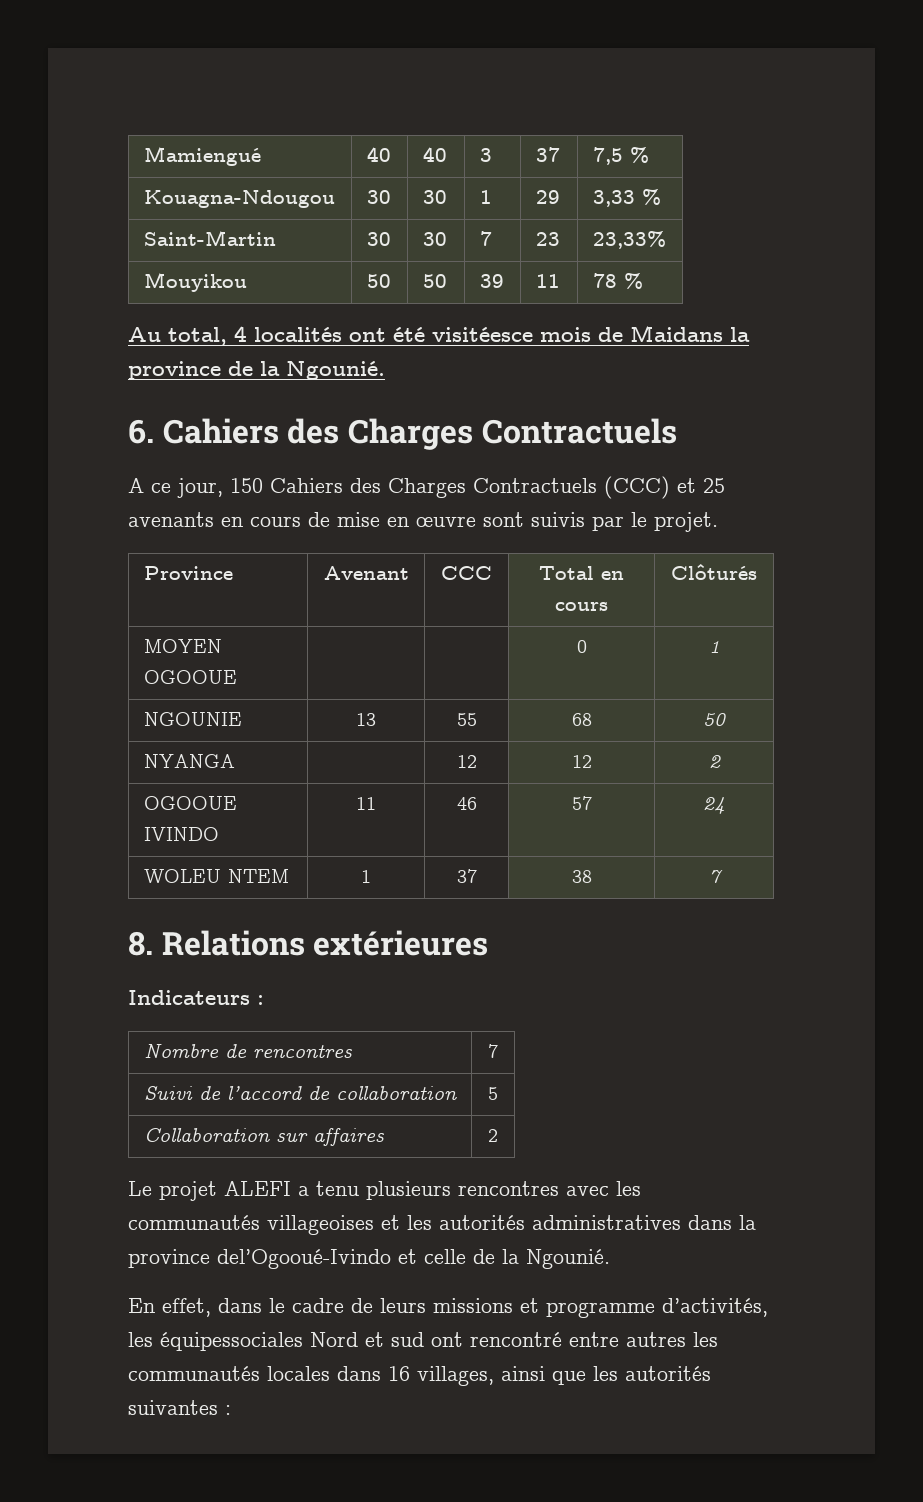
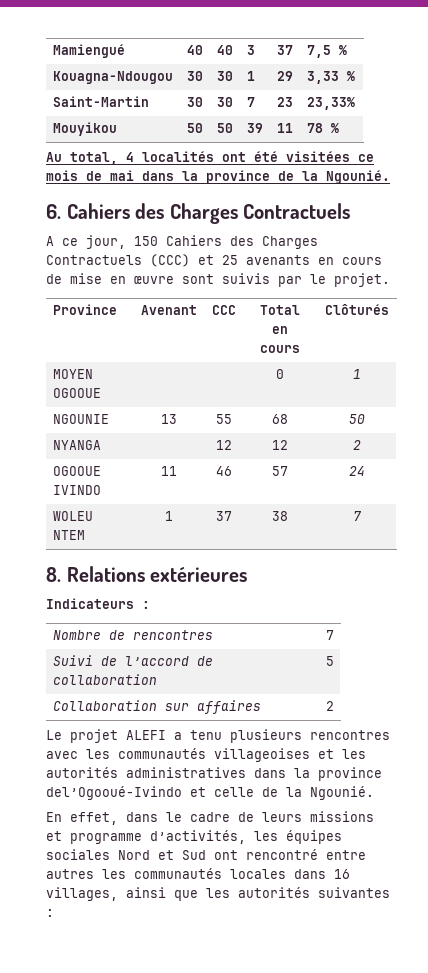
- Au total, 4 localités ont été visitéesce mois de Maidans la province de la Ngounié.
+ Au total, 4 localités ont été visitées ce mois de mai dans la province de la Ngounié.
- En effet, dans le cadre de leurs missions et programme d’activités, les équipessociales Nord et sud ont rencontré entre autres les communautés locales dans 16 villages, ainsi que les autorités suivantes :
+ En effet, dans le cadre de leurs missions et programme d’activités, les équipes sociales Nord et Sud ont rencontré entre autres les communautés locales dans 16 villages, ainsi que les autorités suivantes :

